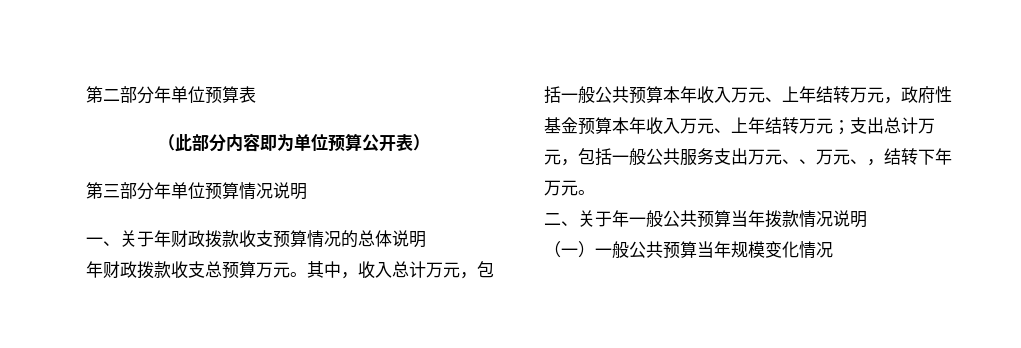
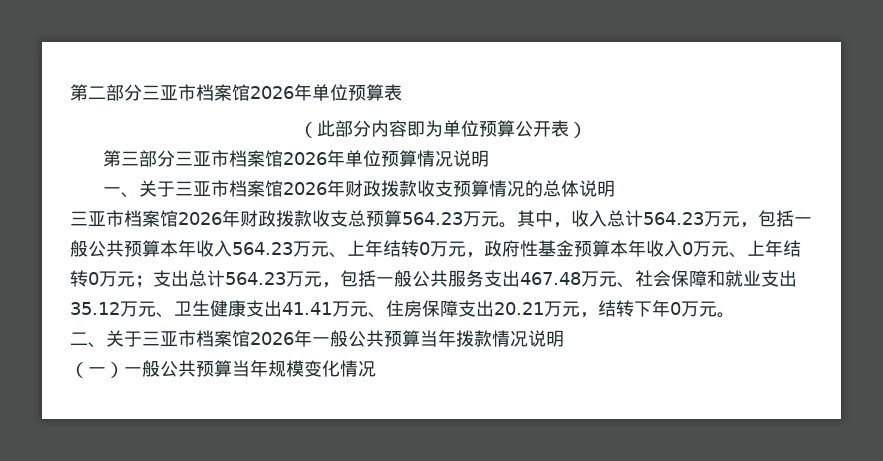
- 第二部分年单位预算表
+ 第二部分三亚市档案馆2026年单位预算表
- 第三部分年单位预算情况说明
+ 第三部分三亚市档案馆2026年单位预算情况说明
- 一、关于年财政拨款收支预算情况的总体说明
+ 一、关于三亚市档案馆2026年财政拨款收支预算情况的总体说明
- 年财政拨款收支总预算万元。
+ 三亚市档案馆2026年财政拨款收支总预算564.23万元。
- 其中，收入总计万元，包括一般公共预算本年收入万元、上年结转万元，政府性基金预算本年收入万元、上年结转万元；支出总计万元，包括一般公共服务支出万元、、万元、，结转下年万元。
+ 其中，收入总计564.23万元，包括一般公共预算本年收入564.23万元、上年结转0万元，政府性基金预算本年收入0万元、上年结转0万元；支出总计564.23万元，包括一般公共服务支出467.48万元、社会保障和就业支出35.12万元、卫生健康支出41.41万元、住房保障支出20.21万元，结转下年0万元。
- 二、关于年一般公共预算当年拨款情况说明
+ 二、关于三亚市档案馆2026年一般公共预算当年拨款情况说明

